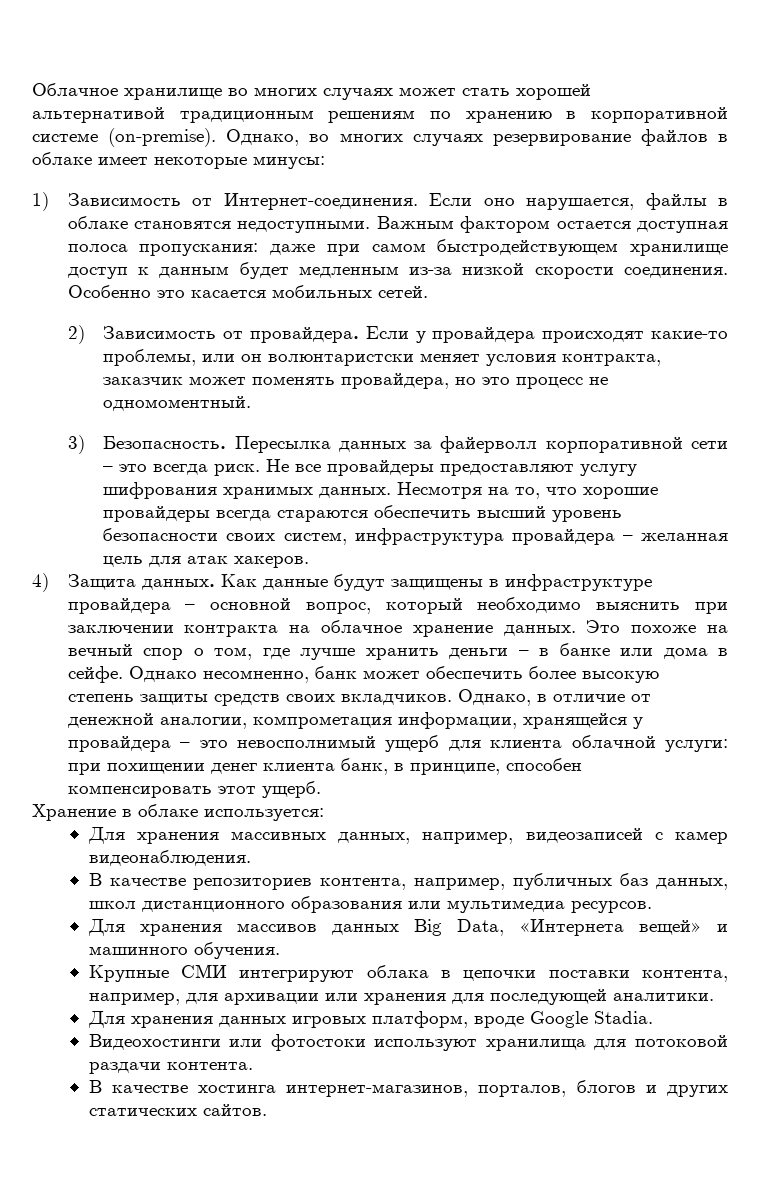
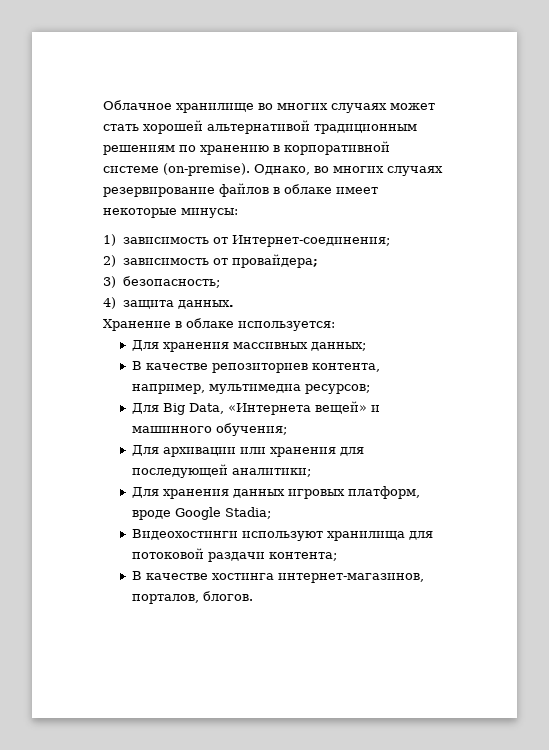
- 1) Зависимость от Интернет-соединения. Если оно нарушается, файлы в облаке становятся недоступными. Важным фактором остается доступная полоса пропускания: даже при самом быстродействующем хранилище доступ к данным будет медленным из-за низкой скорости соединения. Особенно это касается мобильных сетей.
- 2) Зависимость от провайдера. Если у провайдера происходят какие-то проблемы, или он волюнтаристски меняет условия контракта, заказчик может поменять провайдера, но это процесс не одномоментный.
- 3) Безопасность. Пересылка данных за файерволл корпоративной сети – это всегда риск. Не все провайдеры предоставляют услугу шифрования хранимых данных. Несмотря на то, что хорошие провайдеры всегда стараются обеспечить высший уровень безопасности своих систем, инфраструктура провайдера – желанная цель для атак хакеров.
+ 1) зависимость от Интернет-соединения;
+ 2) зависимость от провайдера;
+ 3) безопасность;
- 4) Защита данных. Как данные будут защищены в инфраструктуре провайдера – основной вопрос, который необходимо выяснить при заключении контракта на облачное хранение данных. Это похоже на вечный спор о том, где лучше хранить деньги – в банке или дома в сейфе. Однако несомненно, банк может обеспечить более высокую степень защиты средств своих вкладчиков. Однако, в отличие от денежной аналогии, компрометация информации, хранящейся у провайдера – это невосполнимый ущерб для клиента облачной услуги: при похищении денег клиента банк, в принципе, способен компенсировать этот ущерб.
+ 4) защита данных.
- Для хранения массивных данных, например, видеозаписей с камер видеонаблюдения.
+ Для хранения массивных данных;
- В качестве репозиториев контента, например, публичных баз данных, школ дистанционного образования или мультимедиа ресурсов.
- Для хранения массивов данных Big Data, «Интернета вещей» и машинного обучения.
- Крупные СМИ интегрируют облака в цепочки поставки контента, например, для архивации или хранения для последующей аналитики.
+ В качестве репозиториев контента, например, мультимедиа ресурсов;
+ Для Big Data, «Интернета вещей» и машинного обучения;
+ Для архивации или хранения для последующей аналитики;
- Для хранения данных игровых платформ, вроде Google Stadia.
+ Для хранения данных игровых платформ, вроде Google Stadia;
- Видеохостинги или фотостоки используют хранилища для потоковой раздачи контента.
+ Видеохостинги используют хранилища для потоковой раздачи контента;
- В качестве хостинга интернет-магазинов, порталов, блогов и других статических сайтов.
+ В качестве хостинга интернет-магазинов, порталов, блогов.

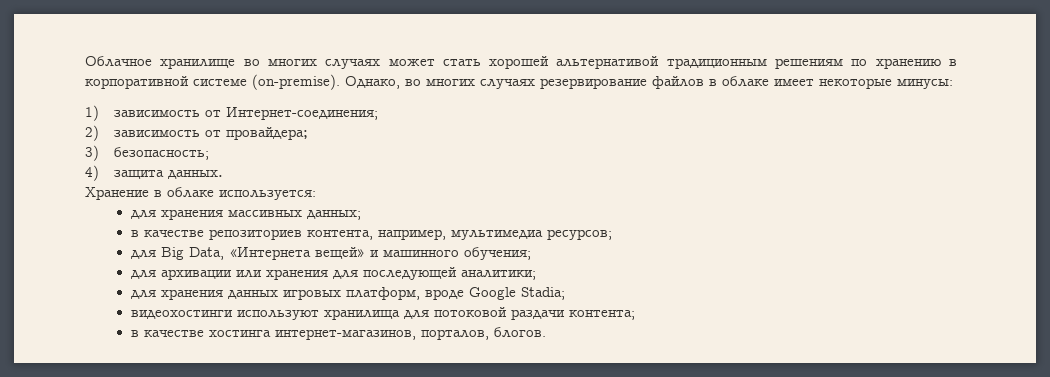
- Для хранения массивных данных;
+ для хранения массивных данных;
- В качестве репозиториев контента, например, мультимедиа ресурсов;
+ в качестве репозиториев контента, например, мультимедиа ресурсов;
- Для Big Data, «Интернета вещей» и машинного обучения;
+ для Big Data, «Интернета вещей» и машинного обучения;
- Для архивации или хранения для последующей аналитики;
+ для архивации или хранения для последующей аналитики;
- Для хранения данных игровых платформ, вроде Google Stadia;
+ для хранения данных игровых платформ, вроде Google Stadia;
- Видеохостинги используют хранилища для потоковой раздачи контента;
+ видеохостинги используют хранилища для потоковой раздачи контента;
- В качестве хостинга интернет-магазинов, порталов, блогов.
+ в качестве хостинга интернет-магазинов, порталов, блогов.

